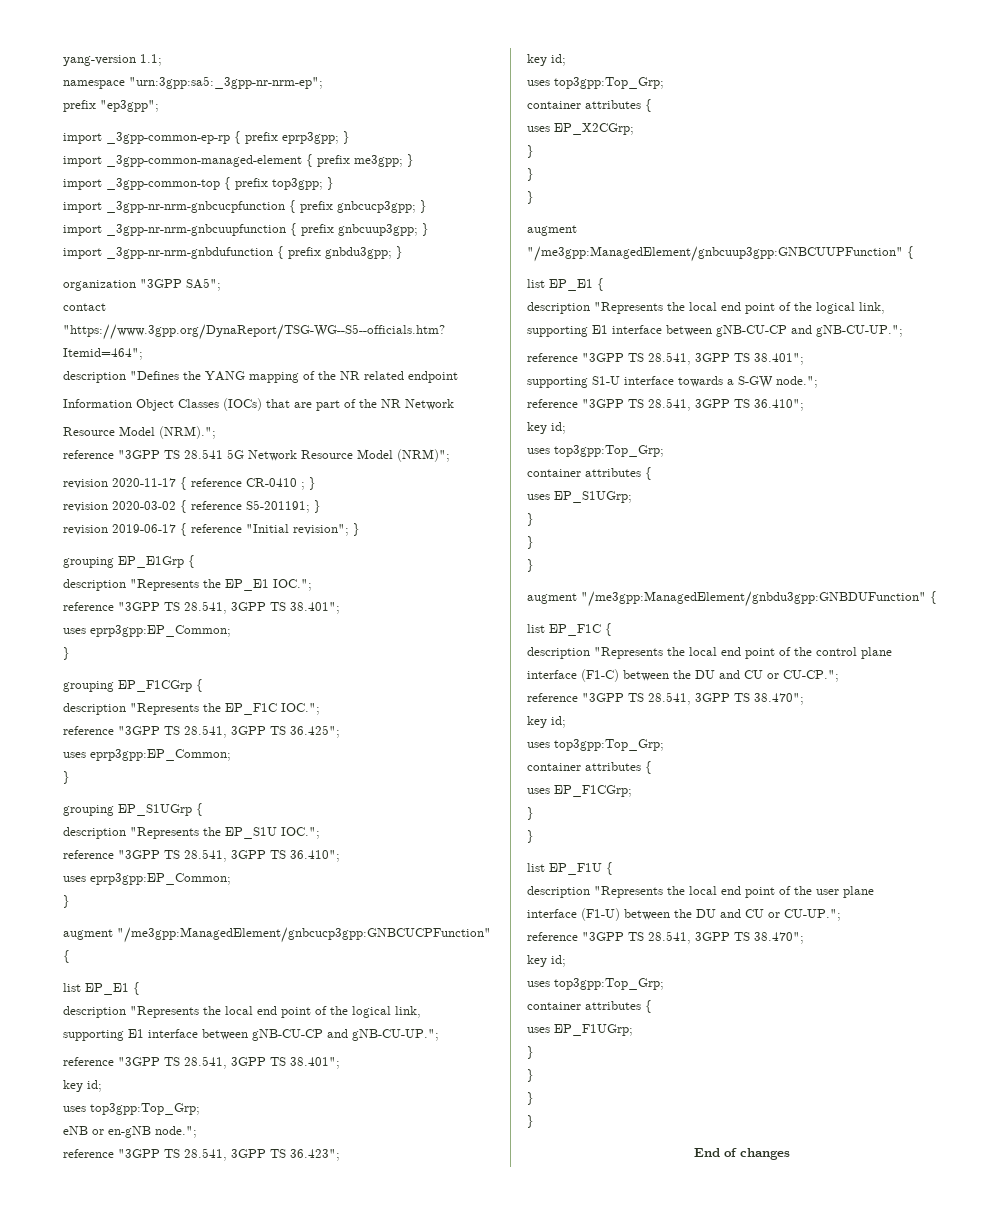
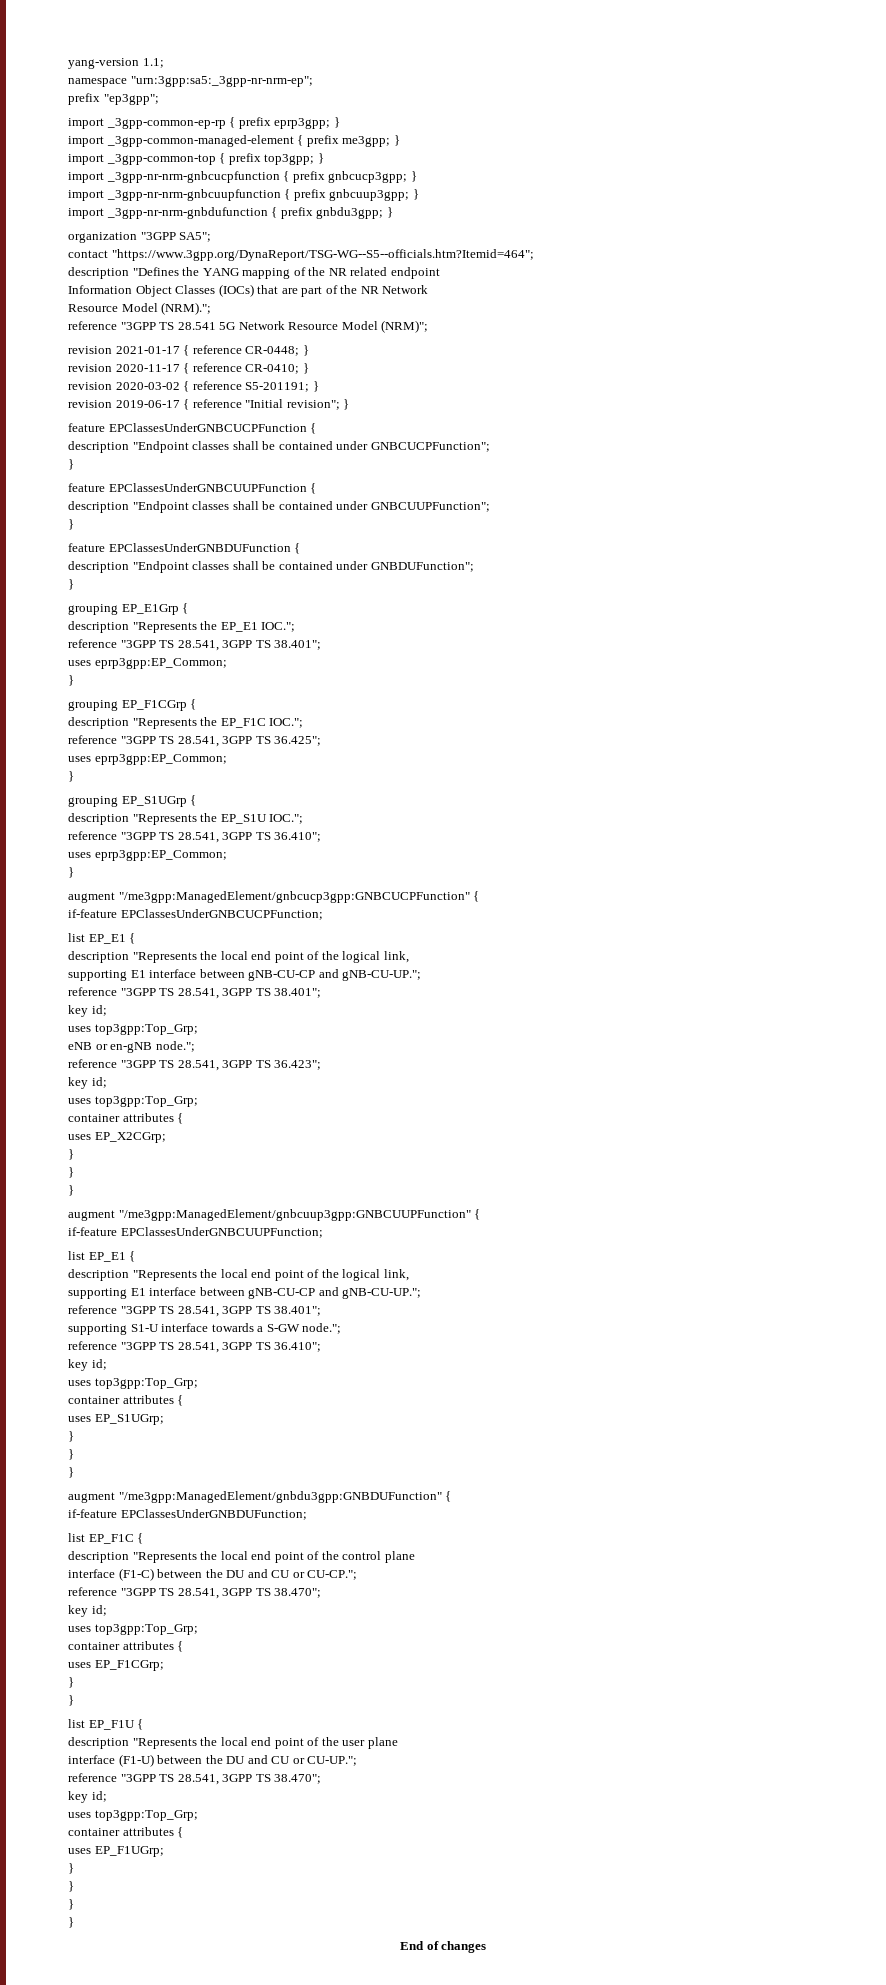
+ revision 2021-01-17 { reference CR-0448; }
- revision 2020-11-17 { reference CR-0410 ; }
+ revision 2020-11-17 { reference CR-0410; }
+ feature EPClassesUnderGNBCUCPFunction {
+ description "Endpoint classes shall be contained under GNBCUCPFunction";
+ }
+ feature EPClassesUnderGNBCUUPFunction {
+ description "Endpoint classes shall be contained under GNBCUUPFunction";
+ }
+ feature EPClassesUnderGNBDUFunction {
+ description "Endpoint classes shall be contained under GNBDUFunction";
+ }
+ if-feature EPClassesUnderGNBCUCPFunction;
+ if-feature EPClassesUnderGNBCUUPFunction;
+ if-feature EPClassesUnderGNBDUFunction;

